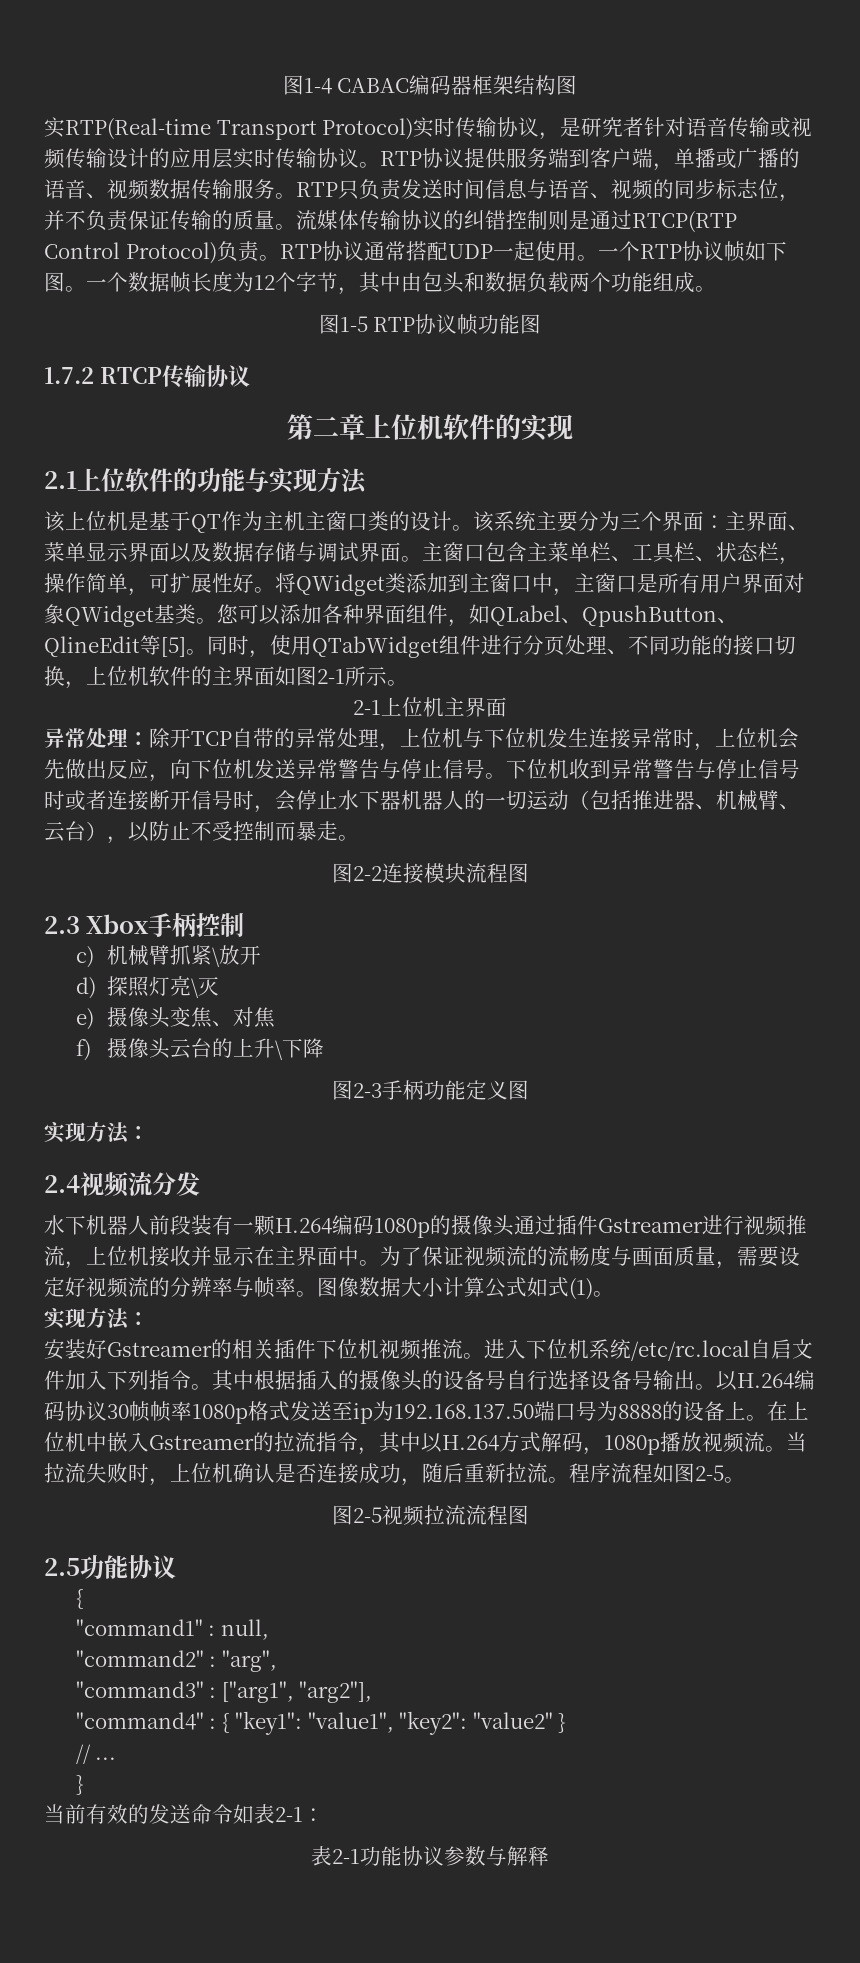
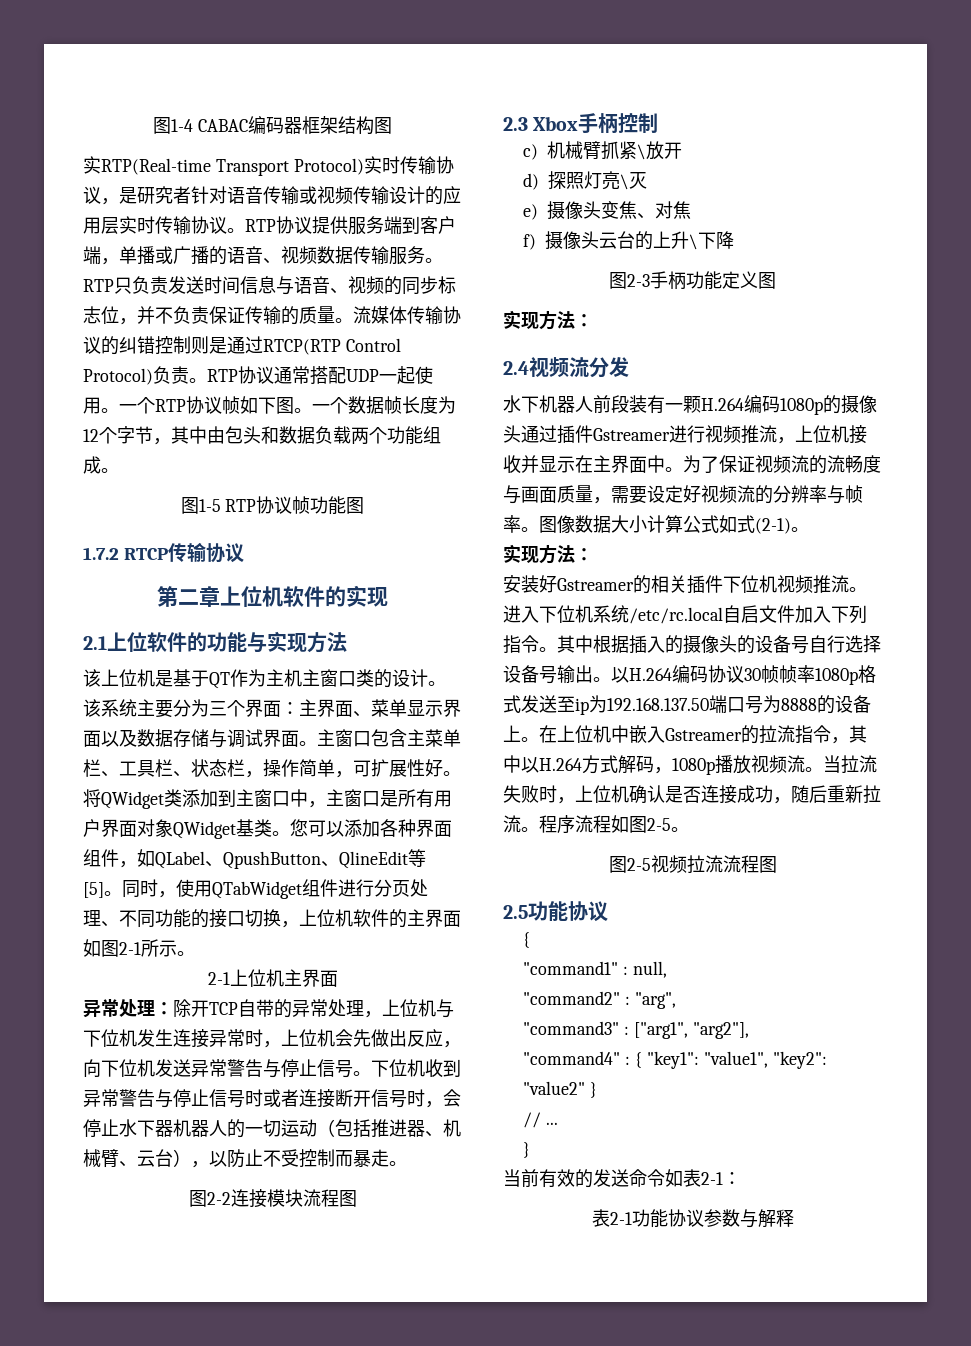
- 图像数据大小计算公式如式(1)。
+ 图像数据大小计算公式如式(2-1)。

